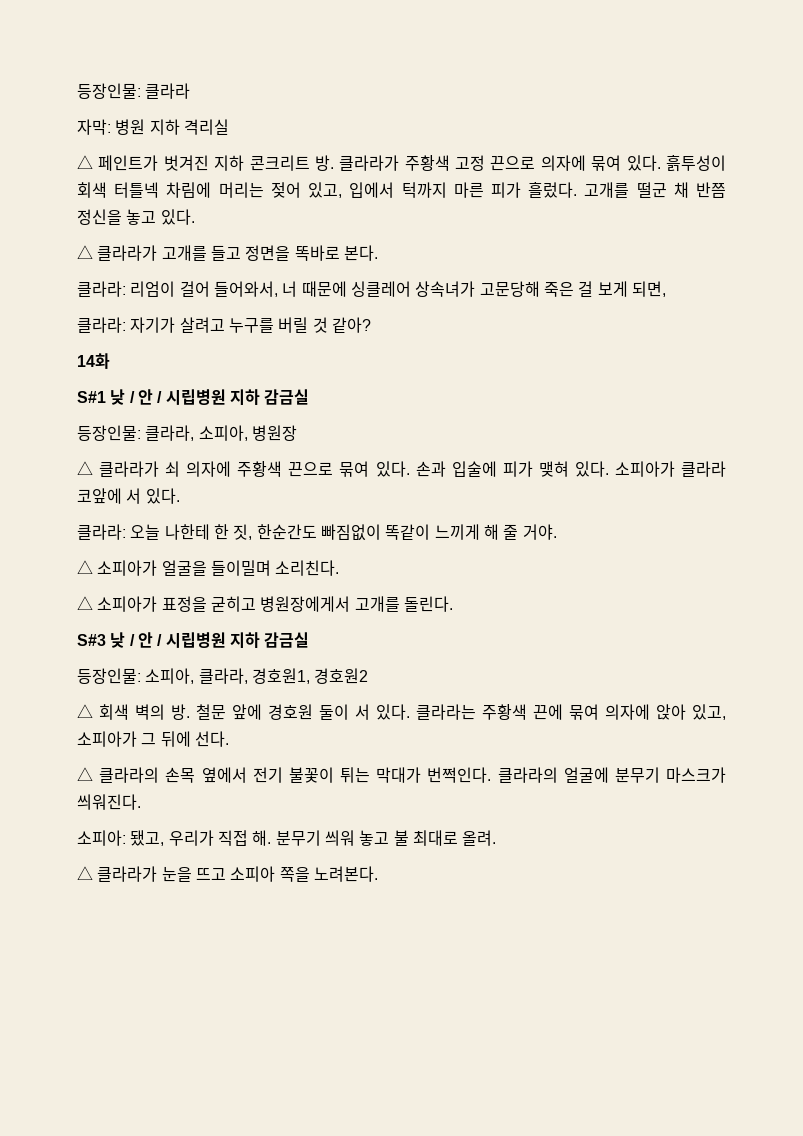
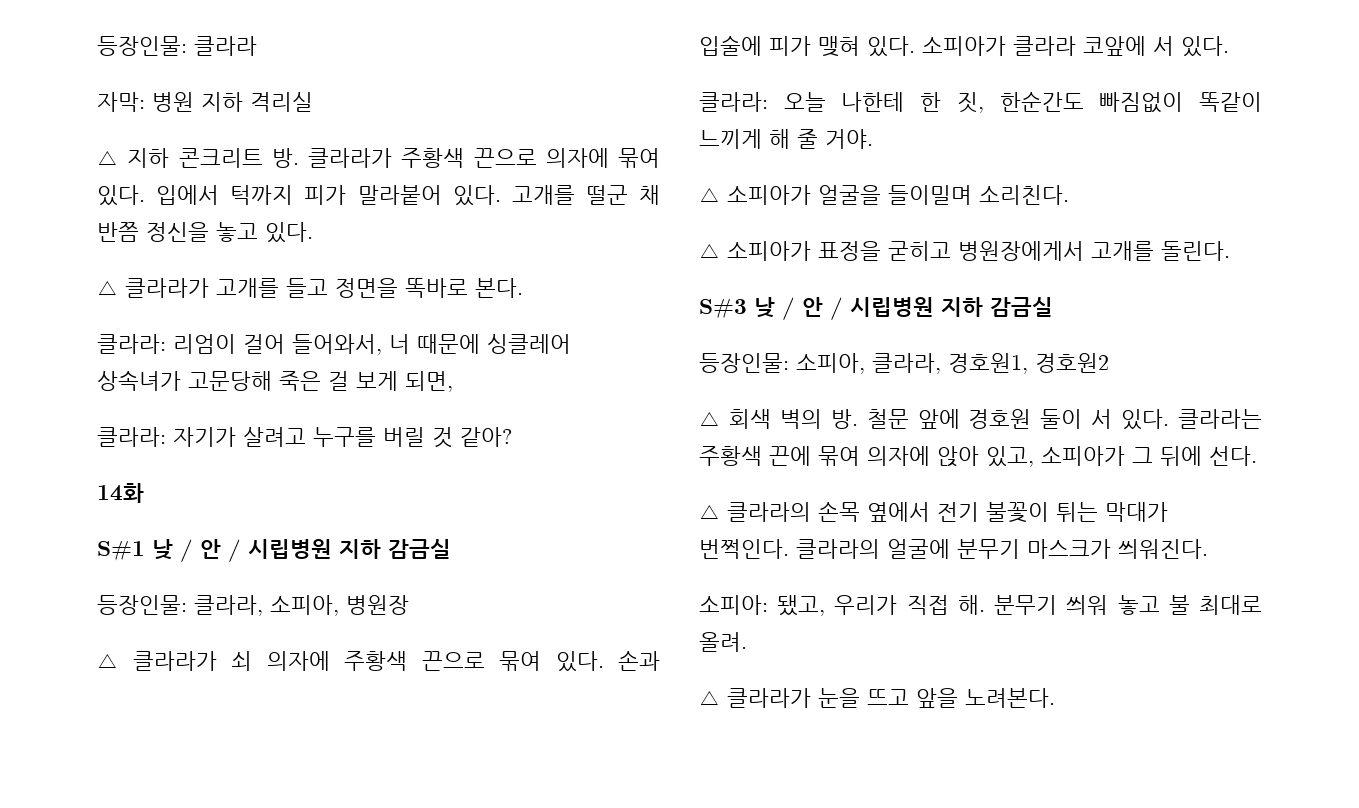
- △ 페인트가 벗겨진 지하 콘크리트 방.
+ △ 지하 콘크리트 방.
- 클라라가 주황색 고정 끈으로 의자에 묶여 있다.
+ 클라라가 주황색 끈으로 의자에 묶여 있다.
- 흙투성이 회색 터틀넥 차림에 머리는 젖어 있고, 입에서 턱까지 마른 피가 흘렀다.
+ 입에서 턱까지 피가 말라붙어 있다.
- △ 클라라가 눈을 뜨고 소피아 쪽을 노려본다.
+ △ 클라라가 눈을 뜨고 앞을 노려본다.

